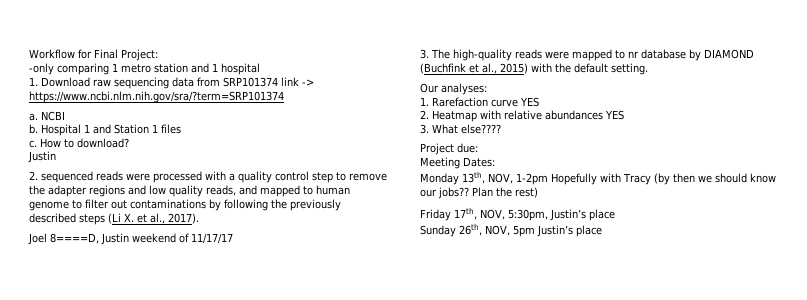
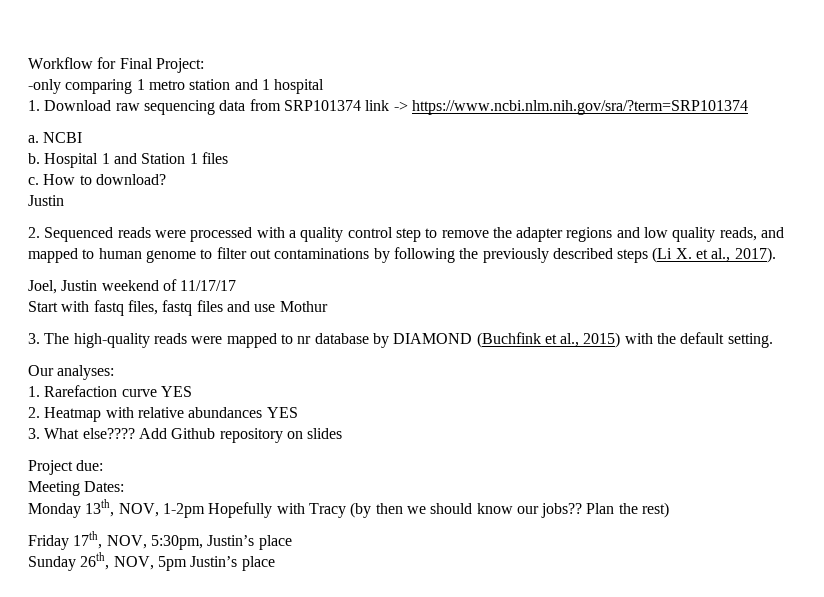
- 2. sequenced reads were processed with a quality control step to remove the adapter regions and low quality reads, and mapped to human genome to filter out contaminations by following the previously described steps (Li X. et al., 2017).
+ 2. Sequenced reads were processed with a quality control step to remove the adapter regions and low quality reads, and mapped to human genome to filter out contaminations by following the previously described steps (Li X. et al., 2017).
- Joel 8====D, Justin weekend of 11/17/17
+ Joel, Justin weekend of 11/17/17
+ Start with fastq files, fastq files and use Mothur
+ Add Github repository on slides

